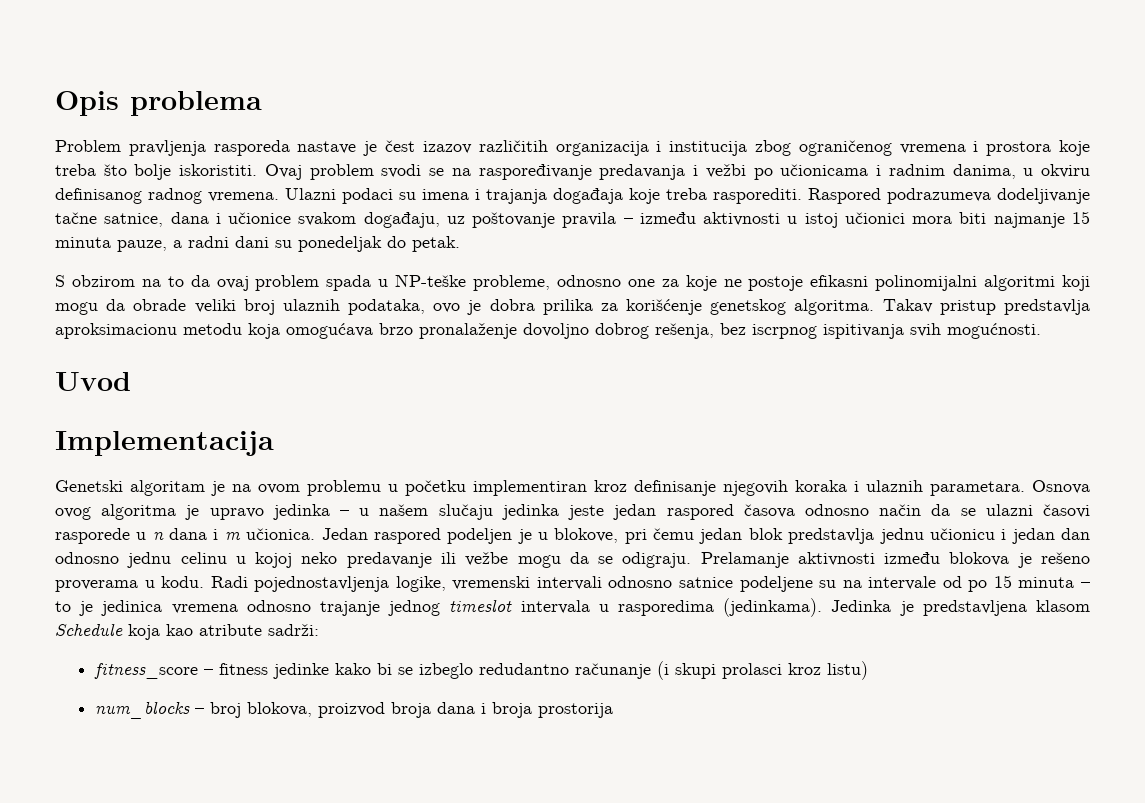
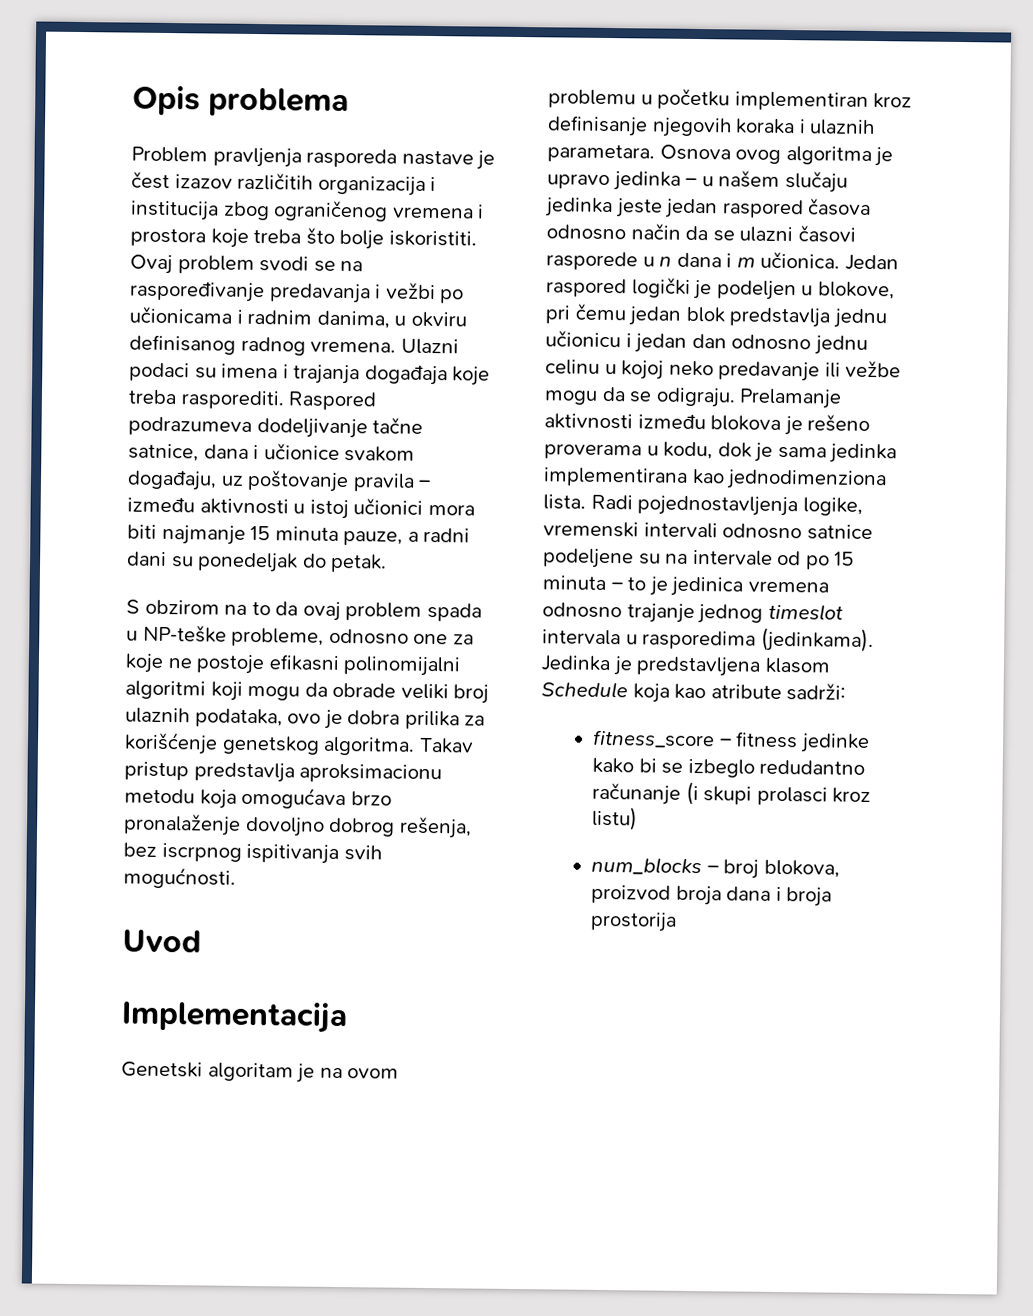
- Jedan raspored podeljen je u blokove, pri čemu jedan blok predstavlja jednu učionicu i jedan dan odnosno jednu celinu u kojoj neko predavanje ili vežbe mogu da se odigraju.
+ Jedan raspored logički je podeljen u blokove, pri čemu jedan blok predstavlja jednu učionicu i jedan dan odnosno jednu celinu u kojoj neko predavanje ili vežbe mogu da se odigraju.
- Prelamanje aktivnosti između blokova je rešeno proverama u kodu.
+ Prelamanje aktivnosti između blokova je rešeno proverama u kodu, dok je sama jedinka implementirana kao jednodimenziona lista.

